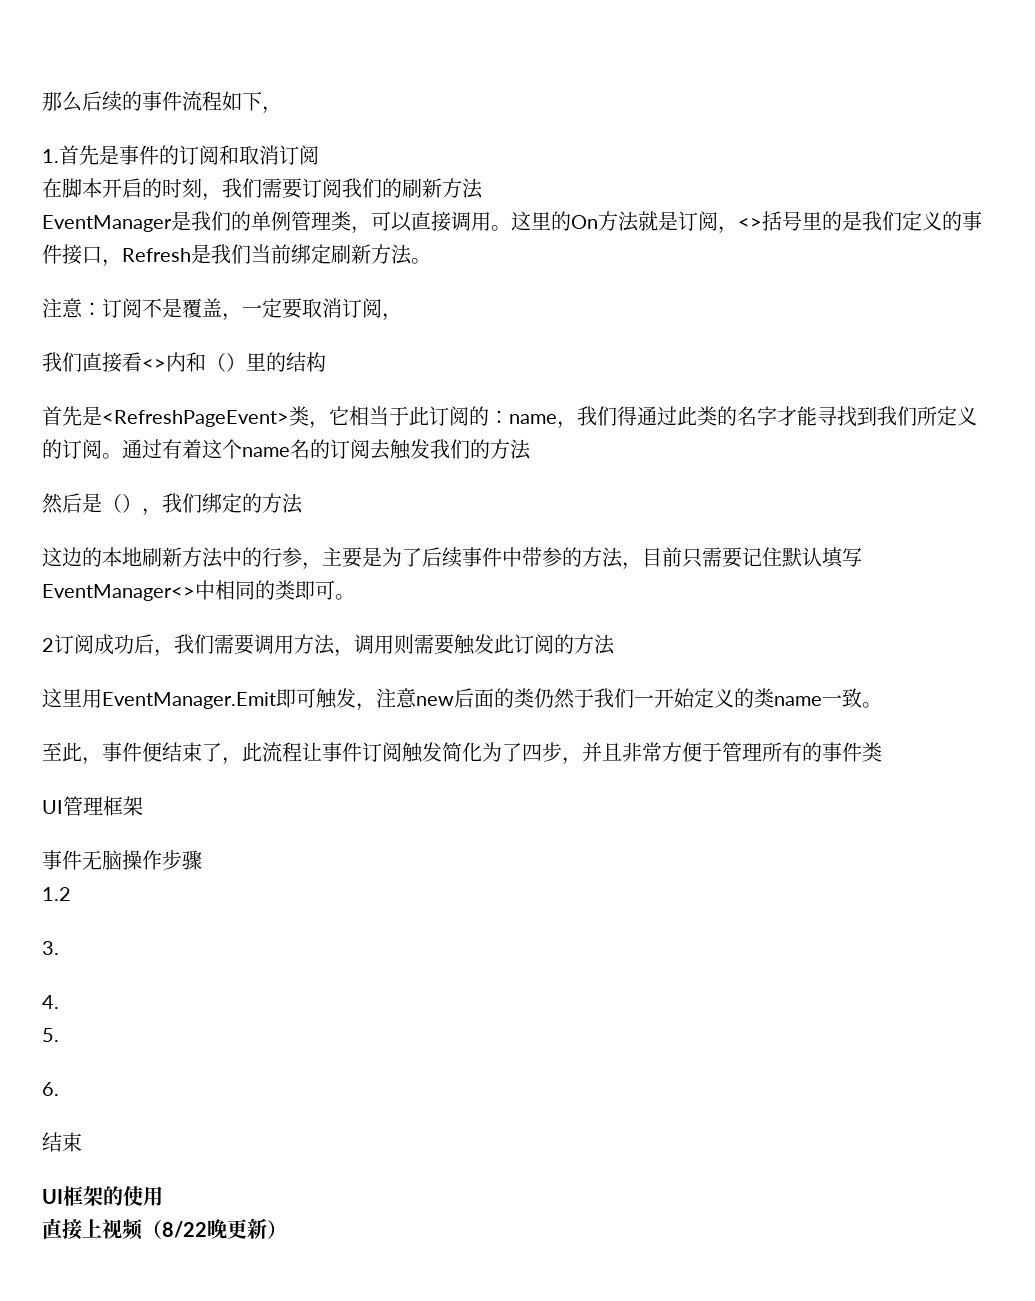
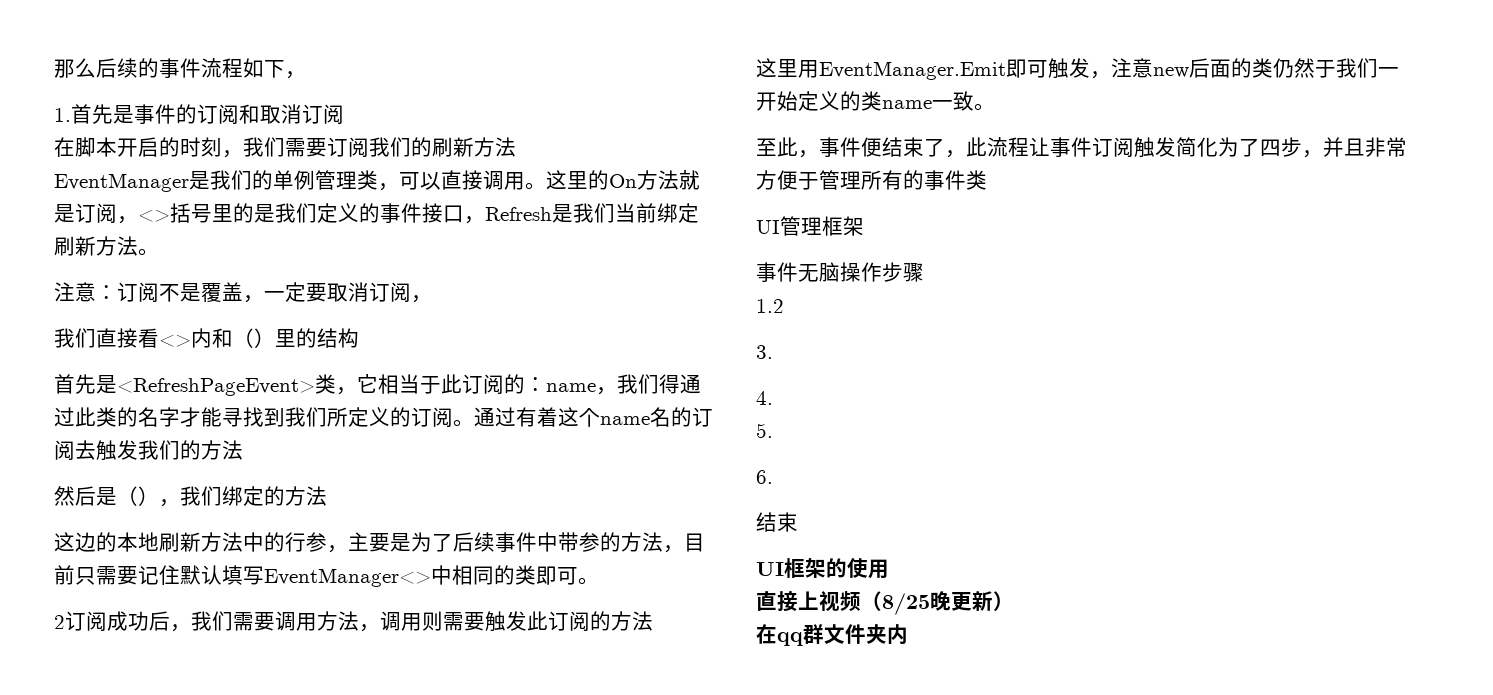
- 直接上视频（8/22晚更新）
+ 直接上视频（8/25晚更新）
+ 在qq群文件夹内

